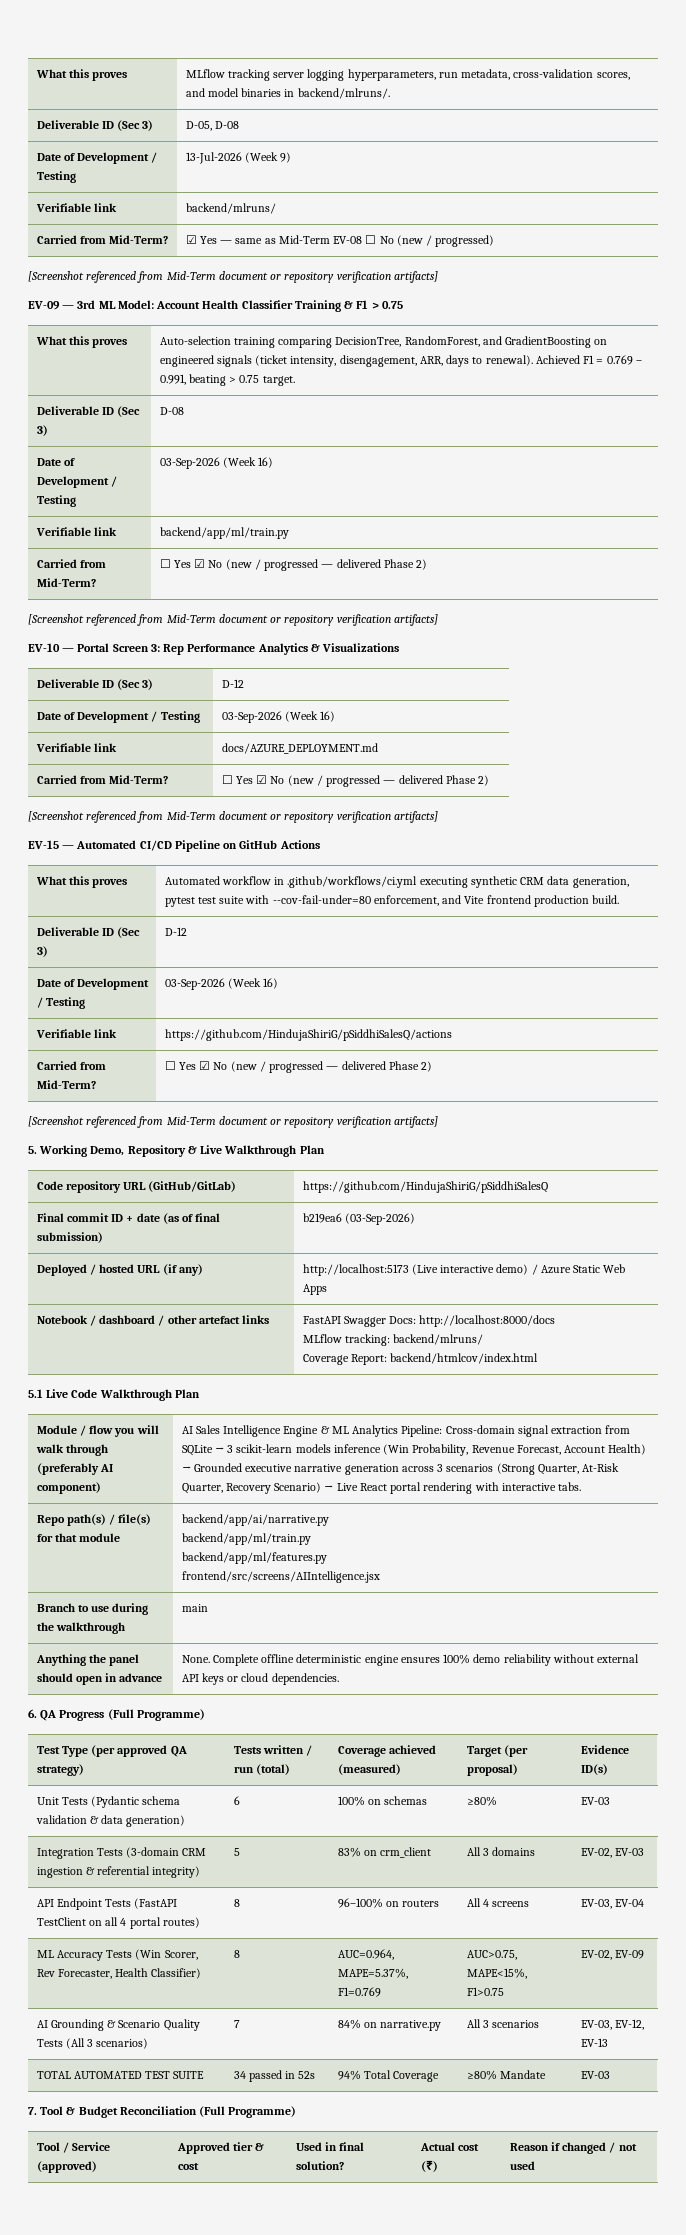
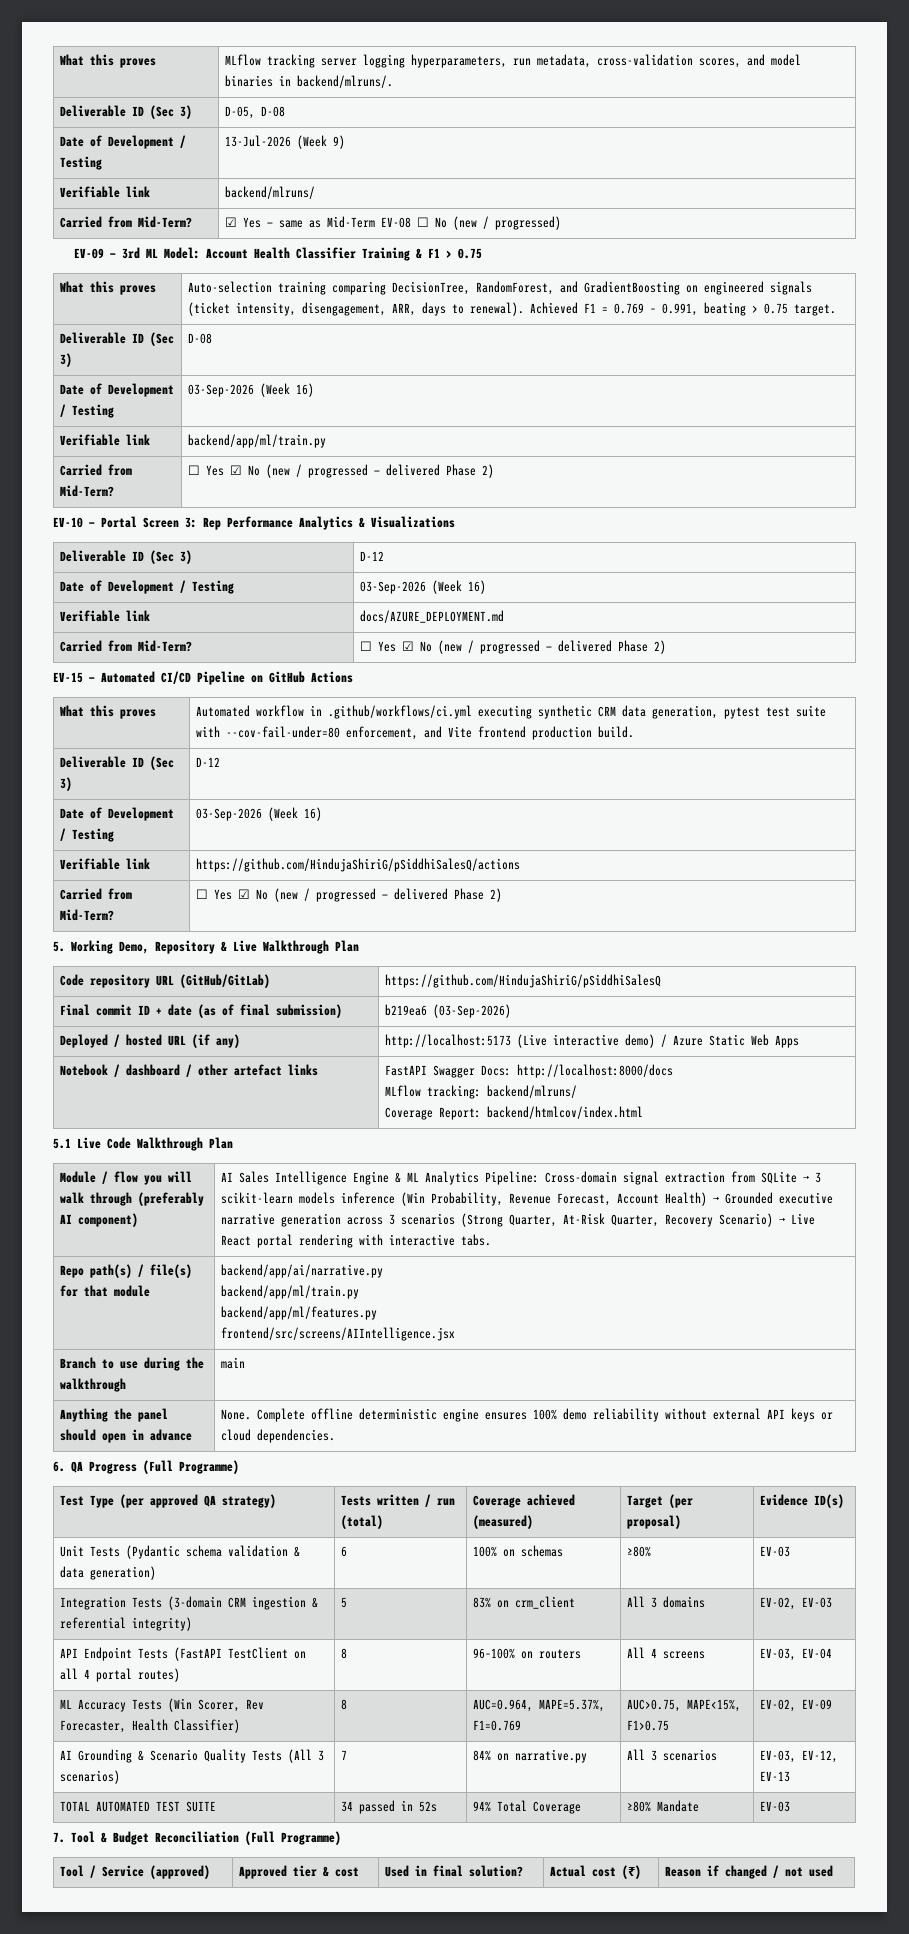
  Carried from Mid-Term? | ☑ Yes — same as Mid-Term EV-08 ☐ No (new / progressed)
- [Screenshot referenced from Mid-Term document or repository verification artifacts]
  Verifiable link | backend/app/ml/train.py
  Carried from Mid-Term? | ☐ Yes ☑ No (new / progressed — delivered Phase 2)
- [Screenshot referenced from Mid-Term document or repository verification artifacts]
  Verifiable link | docs/AZURE_DEPLOYMENT.md
  Carried from Mid-Term? | ☐ Yes ☑ No (new / progressed — delivered Phase 2)
- [Screenshot referenced from Mid-Term document or repository verification artifacts]
  Verifiable link | https://github.com/HindujaShiriG/pSiddhiSalesQ/actions
  Carried from Mid-Term? | ☐ Yes ☑ No (new / progressed — delivered Phase 2)
- [Screenshot referenced from Mid-Term document or repository verification artifacts]

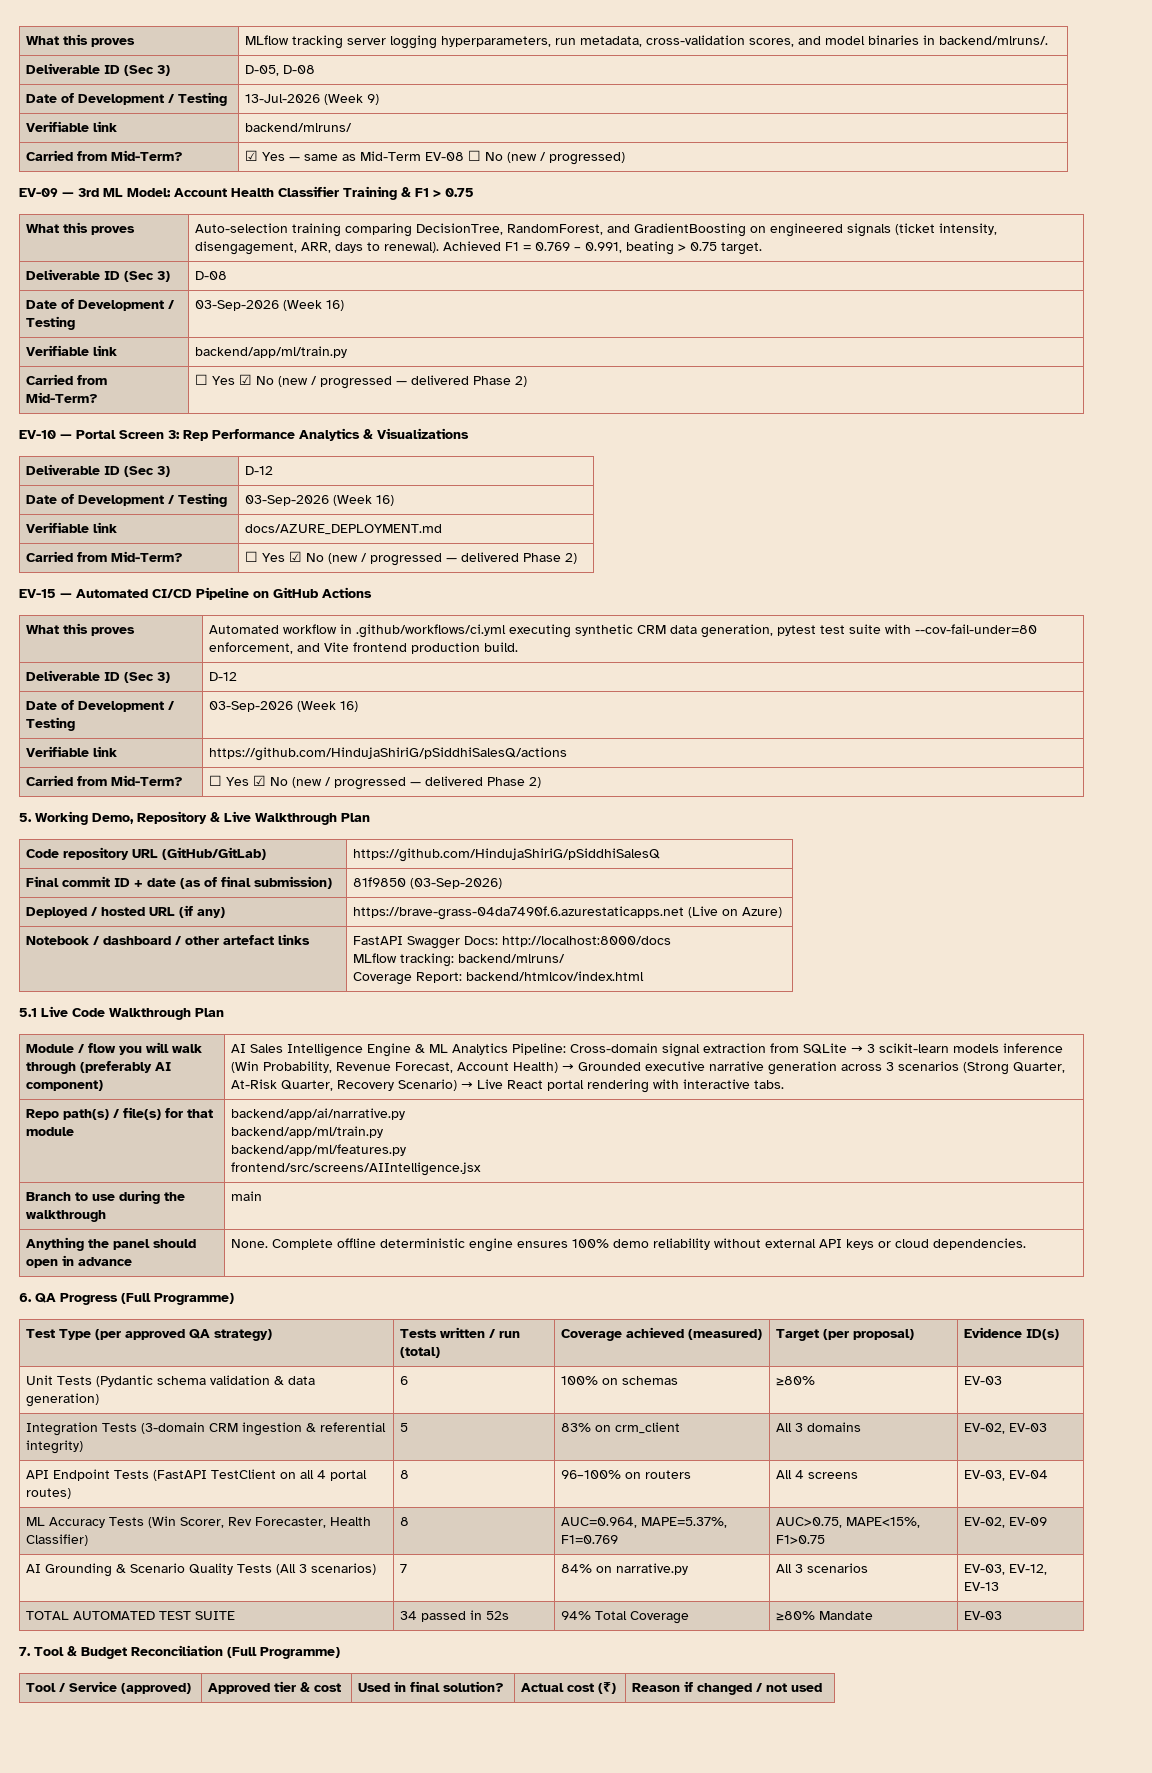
- Final commit ID + date (as of final submission) | b219ea6 (03-Sep-2026)
+ Final commit ID + date (as of final submission) | 81f9850 (03-Sep-2026)
- Deployed / hosted URL (if any) | http://localhost:5173 (Live interactive demo) / Azure Static Web Apps
+ Deployed / hosted URL (if any) | https://brave-grass-04da7490f.6.azurestaticapps.net (Live on Azure)

